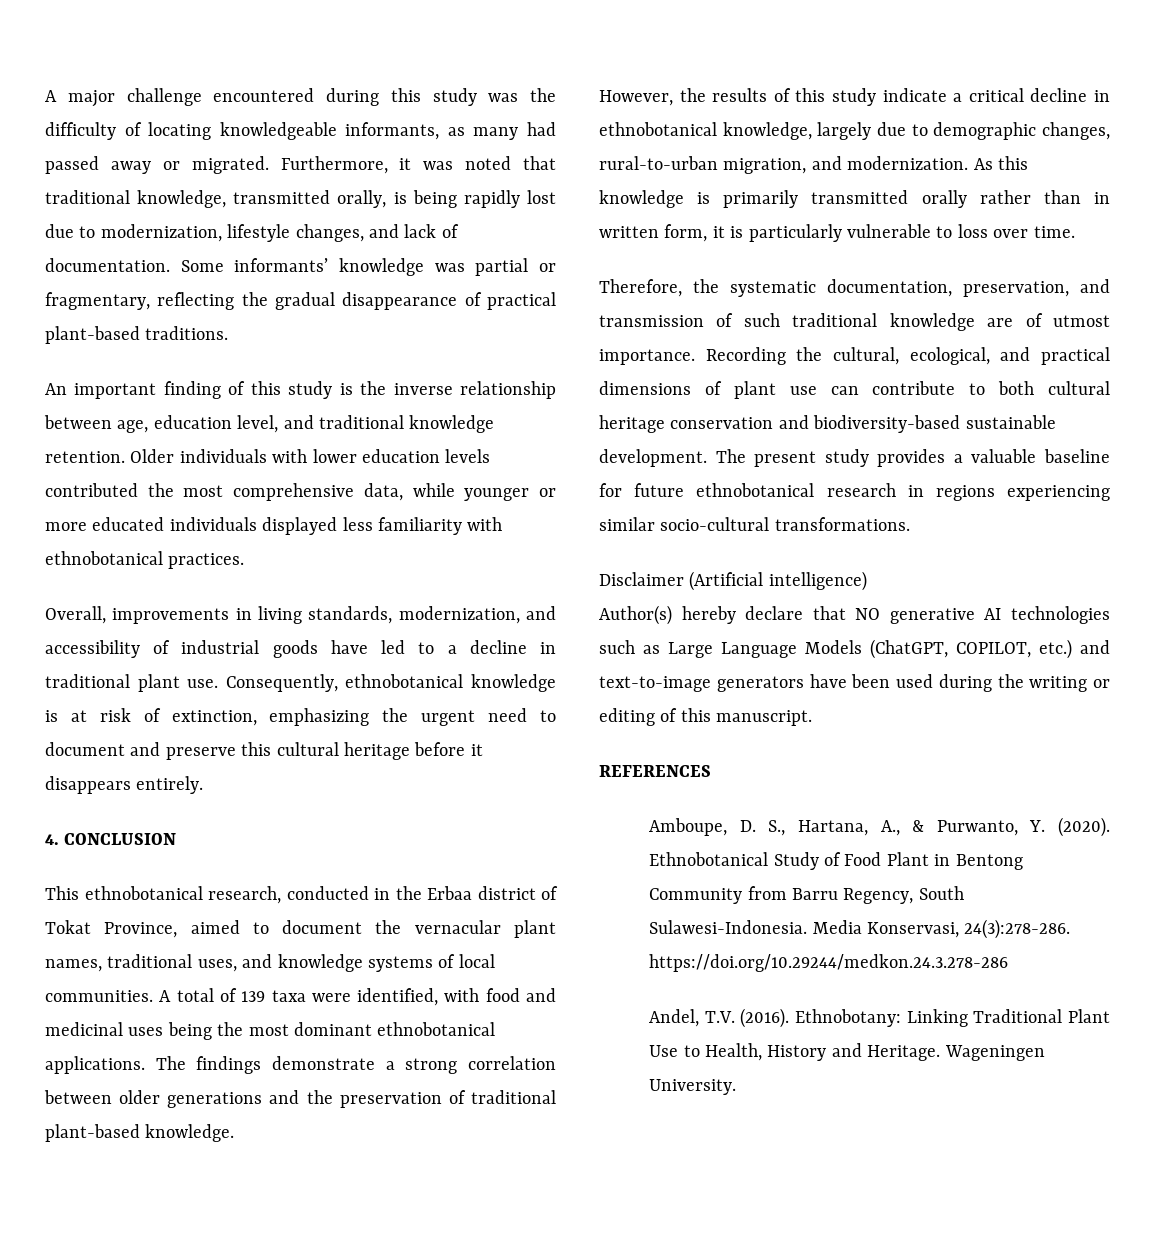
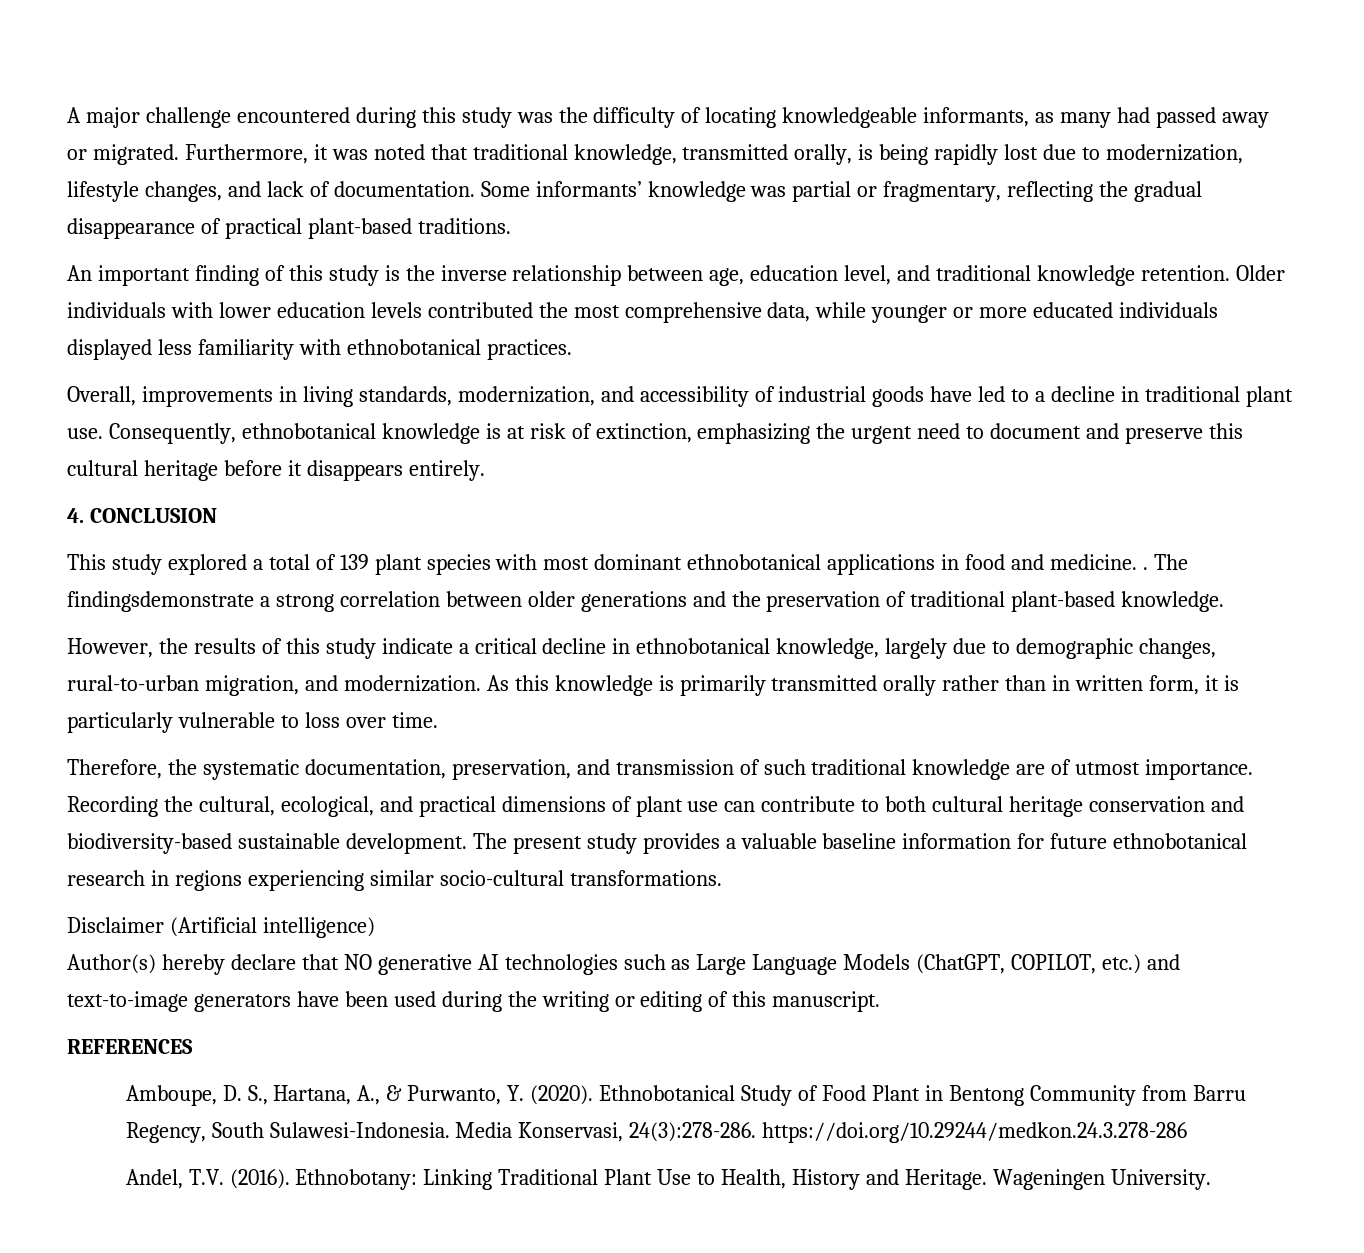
- This ethnobotanical research, conducted in the Erbaa district of Tokat Province, aimed to document the vernacular plant names, traditional uses, and knowledge systems of local communities. A total of 139 taxa were identified, with food and medicinal uses being the most dominant ethnobotanical applications. The findings demonstrate a strong correlation between older generations and the preservation of traditional plant-based knowledge.
+ This study explored a total of 139 plant species with most dominant ethnobotanical applications in food and medicine. . The findingsdemonstrate a strong correlation between older generations and the preservation of traditional plant-based knowledge.
- The present study provides a valuable baseline for future ethnobotanical research in regions experiencing similar socio-cultural transformations.
+ The present study provides a valuable baseline information for future ethnobotanical research in regions experiencing similar socio-cultural transformations.

